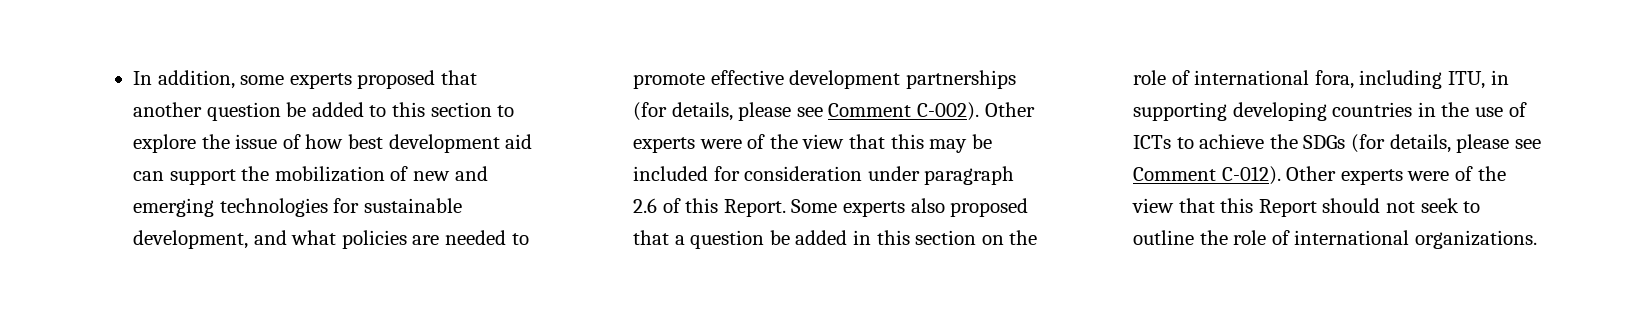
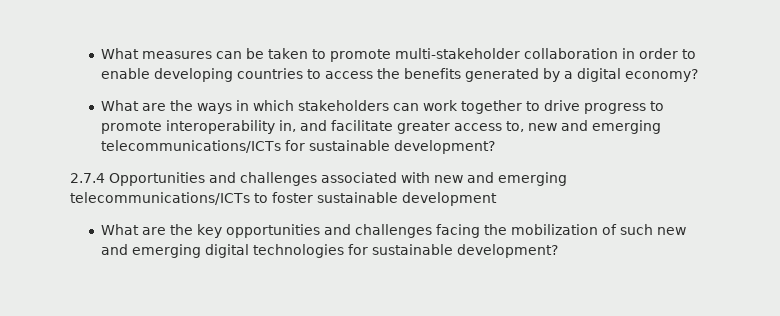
- In addition, some experts proposed that another question be added to this section to explore the issue of how best development aid can support the mobilization of new and emerging technologies for sustainable development, and what policies are needed to promote effective development partnerships (for details, please see Comment C-002). Other experts were of the view that this may be included for consideration under paragraph 2.6 of this Report. Some experts also proposed that a question be added in this section on the role of international fora, including ITU, in supporting developing countries in the use of ICTs to achieve the SDGs (for details, please see Comment C-012). Other experts were of the view that this Report should not seek to outline the role of international organizations.
+ What measures can be taken to promote multi-stakeholder collaboration in order to enable developing countries to access the benefits generated by a digital economy?
+ What are the ways in which stakeholders can work together to drive progress to promote interoperability in, and facilitate greater access to, new and emerging telecommunications/ICTs for sustainable development?
+ 2.7.4 Opportunities and challenges associated with new and emerging telecommunications/ICTs to foster sustainable development
+ What are the key opportunities and challenges facing the mobilization of such new and emerging digital technologies for sustainable development?

